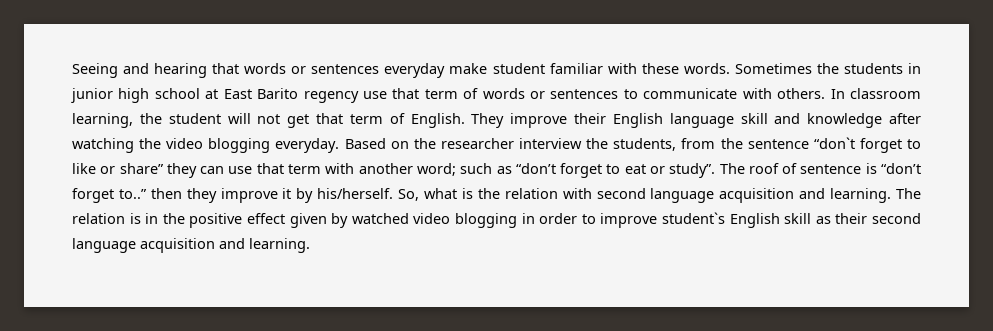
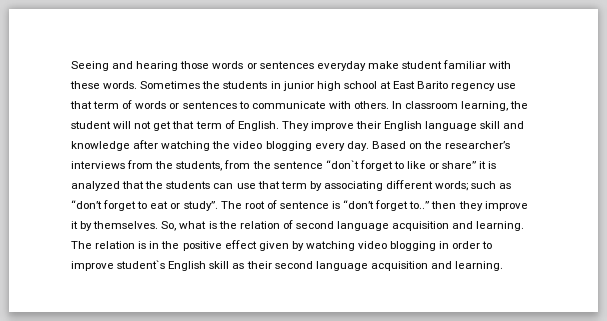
- Seeing and hearing that words or sentences everyday make student familiar with these words.
+ Seeing and hearing those words or sentences everyday make student familiar with these words.
- They improve their English language skill and knowledge after watching the video blogging everyday.
+ They improve their English language skill and knowledge after watching the video blogging every day.
- Based on the researcher interview the students, from the sentence “don`t forget to like or share” they can use that term with another word; such as “don’t forget to eat or study”.
+ Based on the researcher’s interviews from the students, from the sentence “don`t forget to like or share” it is analyzed that the students can use that term by associating different words; such as “don’t forget to eat or study”.
- The roof of sentence is “don’t forget to..” then they improve it by his/herself.
+ The root of sentence is “don’t forget to..” then they improve it by themselves.
- So, what is the relation with second language acquisition and learning.
+ So, what is the relation of second language acquisition and learning.
- The relation is in the positive effect given by watched video blogging in order to improve student`s English skill as their second language acquisition and learning.
+ The relation is in the positive effect given by watching video blogging in order to improve student`s English skill as their second language acquisition and learning.

